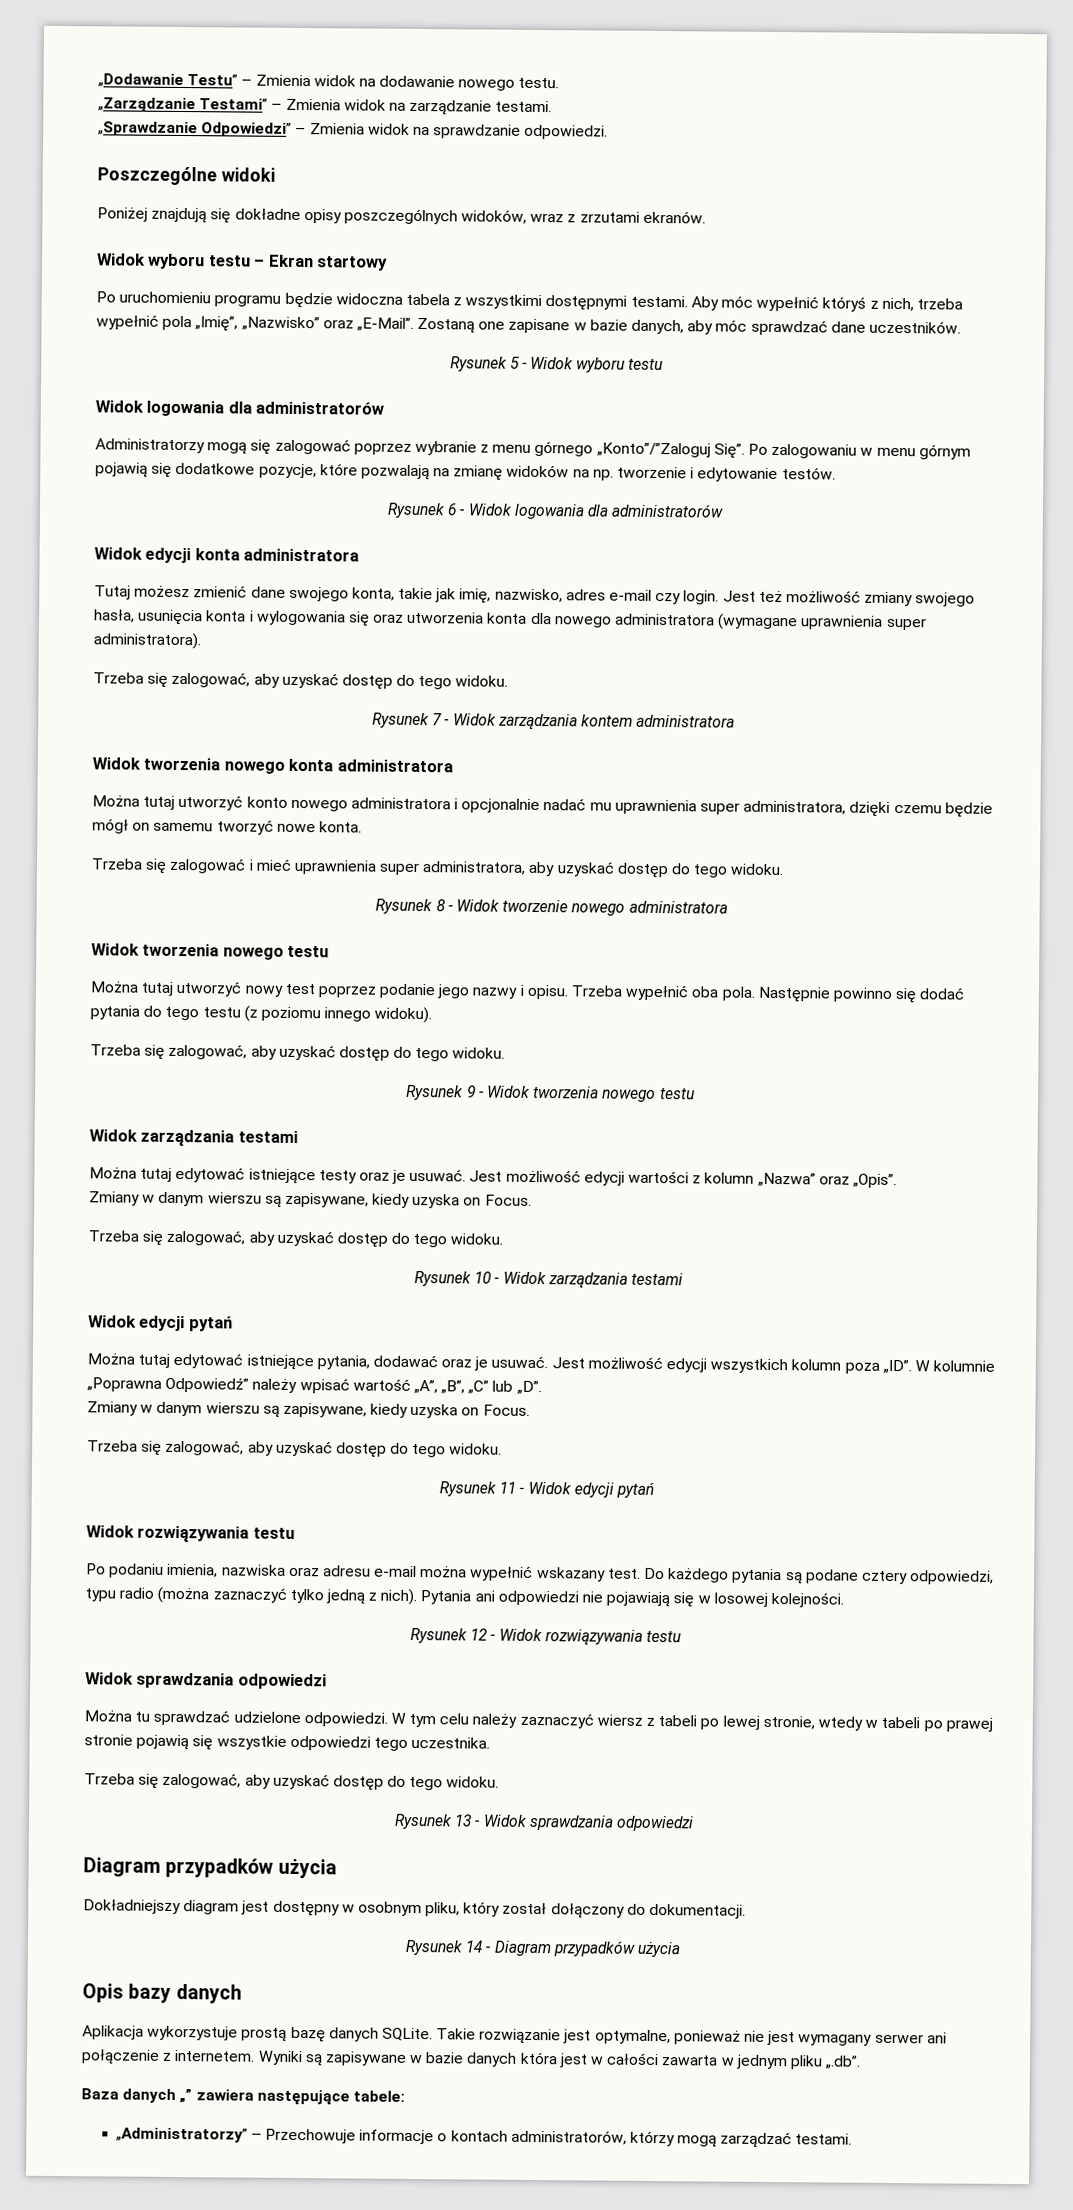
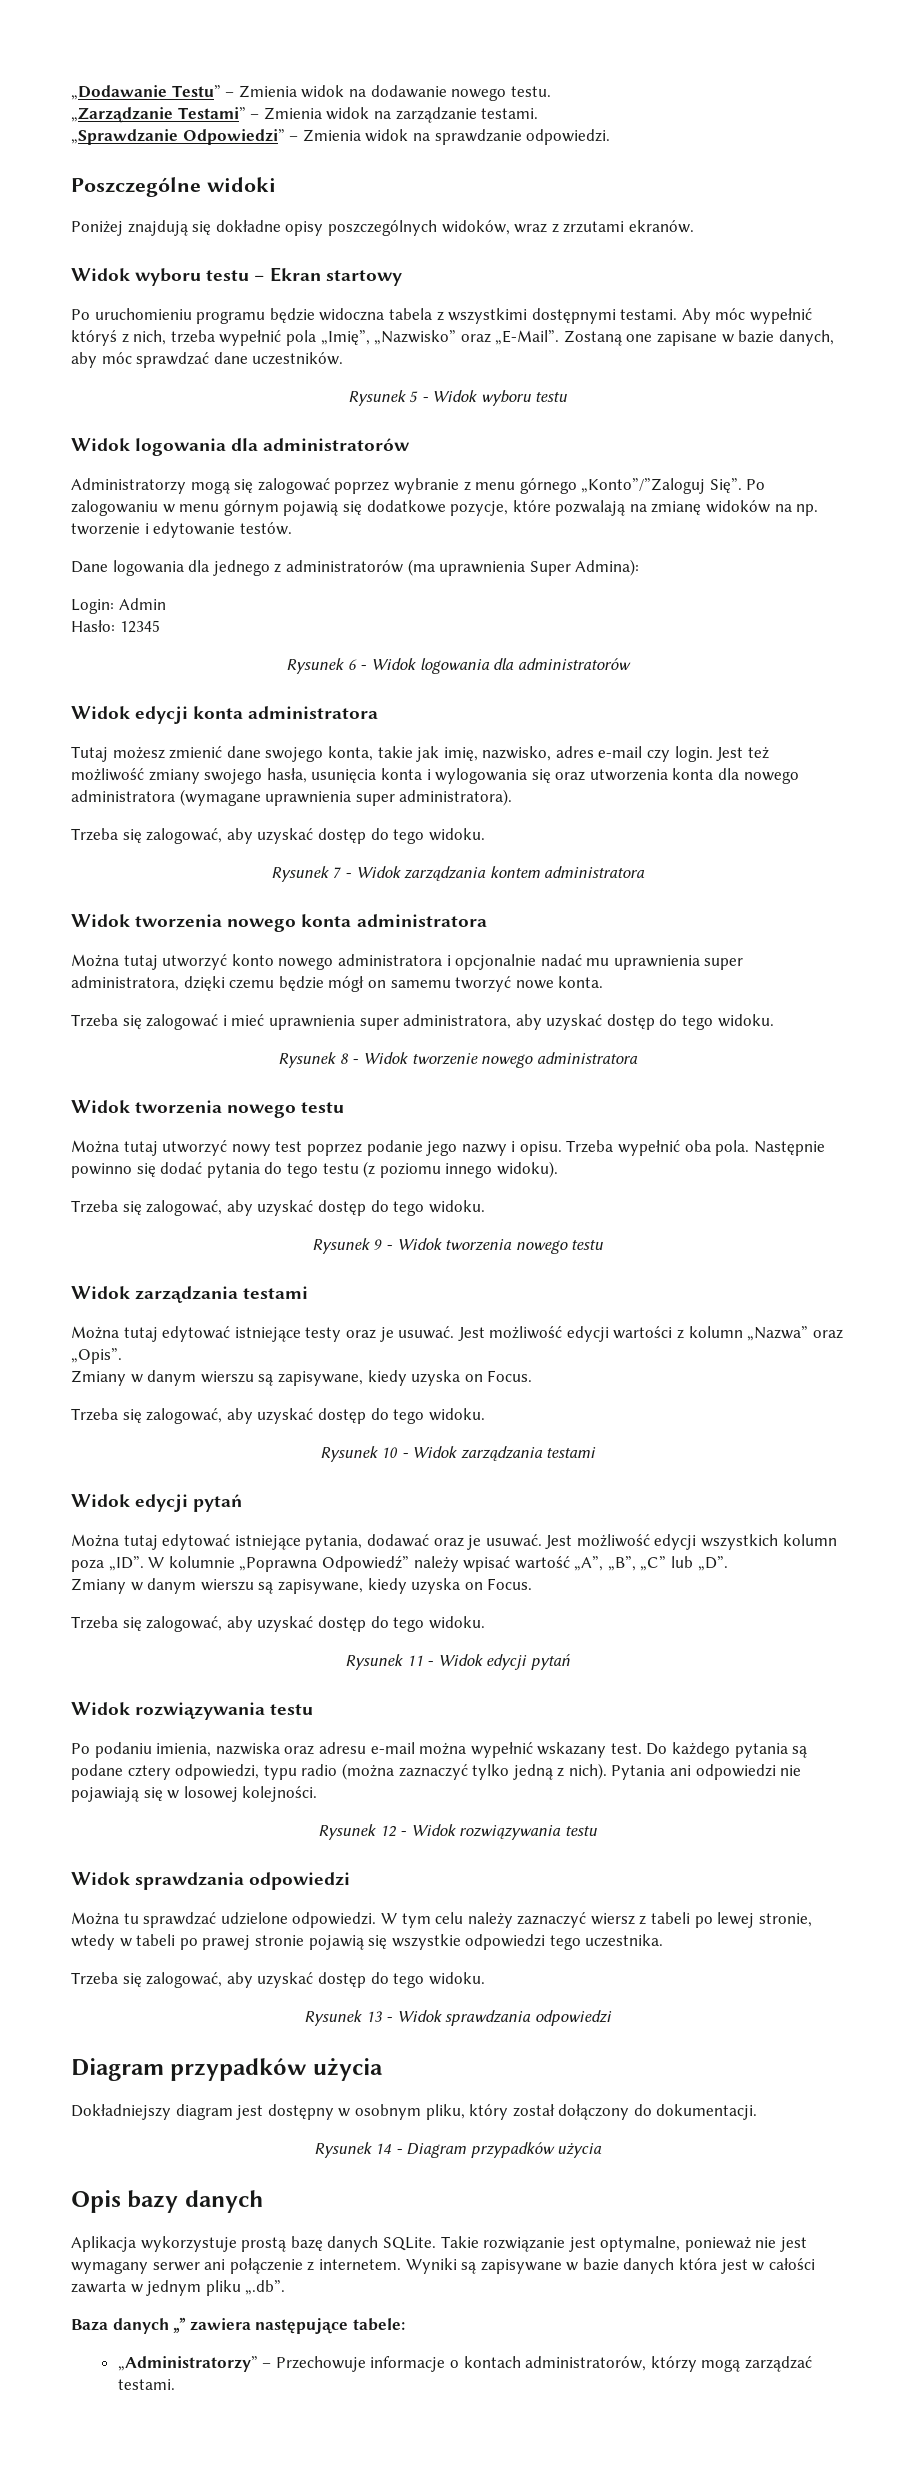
+ Dane logowania dla jednego z administratorów (ma uprawnienia Super Admina):
+ Login: Admin
+ Hasło: 12345

